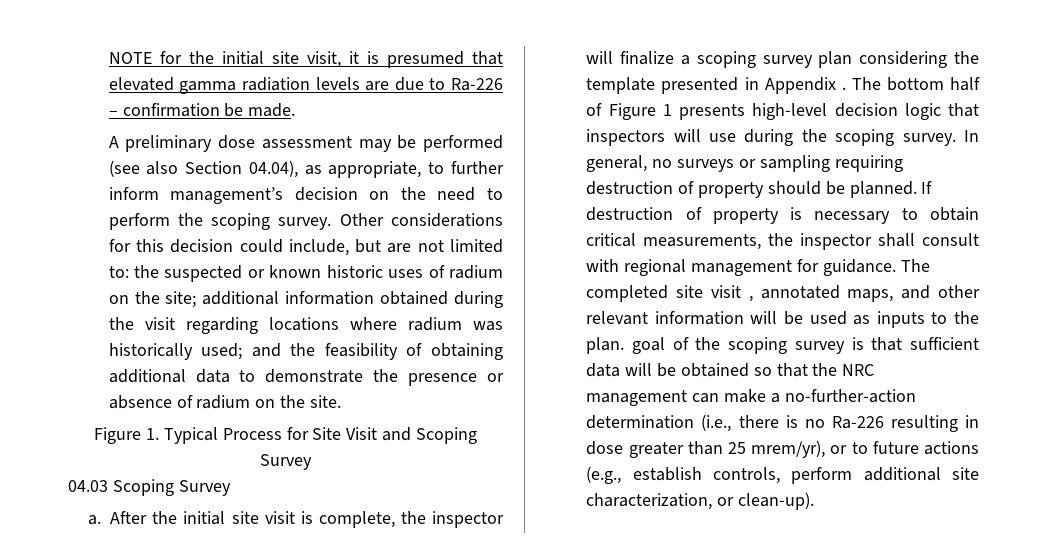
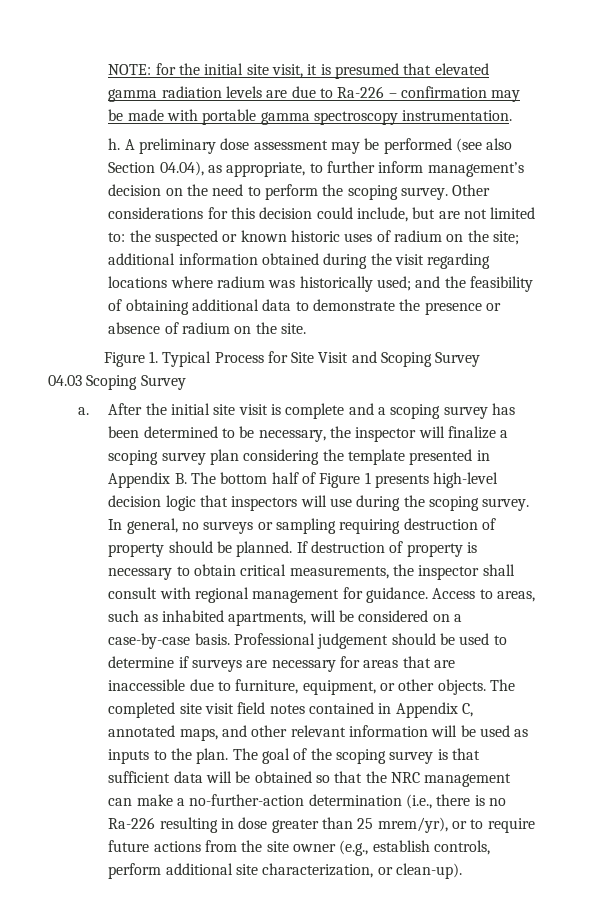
- NOTE for the initial site visit, it is presumed that elevated gamma radiation levels are due to Ra-226 – confirmation be made.
- A preliminary dose assessment may be performed (see also Section 04.04), as appropriate, to further inform management’s decision on the need to perform the scoping survey.
+ NOTE: for the initial site visit, it is presumed that elevated gamma radiation levels are due to Ra-226 – confirmation may be made with portable gamma spectroscopy instrumentation.
+ h. A preliminary dose assessment may be performed (see also Section 04.04), as appropriate, to further inform management’s decision on the need to perform the scoping survey.
- After the initial site visit is complete, the inspector will finalize a scoping survey plan considering the template presented in Appendix . The bottom half of Figure 1 presents high-level decision logic that inspectors will use during the scoping survey.
+ After the initial site visit is complete and a scoping survey has been determined to be necessary, the inspector will finalize a scoping survey plan considering the template presented in Appendix B. The bottom half of Figure 1 presents high-level decision logic that inspectors will use during the scoping survey.
- The completed site visit , annotated maps, and other relevant information will be used as inputs to the plan. goal of the scoping survey is that sufficient data will be obtained so that the NRC management can make a no-further-action determination (i.e., there is no Ra-226 resulting in dose greater than 25 mrem/yr), or to future actions (e.g., establish controls, perform additional site characterization, or clean-up).
+ Access to areas, such as inhabited apartments, will be considered on a case-by-case basis. Professional judgement should be used to determine if surveys are necessary for areas that are inaccessible due to furniture, equipment, or other objects. The completed site visit field notes contained in Appendix C, annotated maps, and other relevant information will be used as inputs to the plan. The goal of the scoping survey is that sufficient data will be obtained so that the NRC management can make a no-further-action determination (i.e., there is no Ra-226 resulting in dose greater than 25 mrem/yr), or to require future actions from the site owner (e.g., establish controls, perform additional site characterization, or clean-up).

